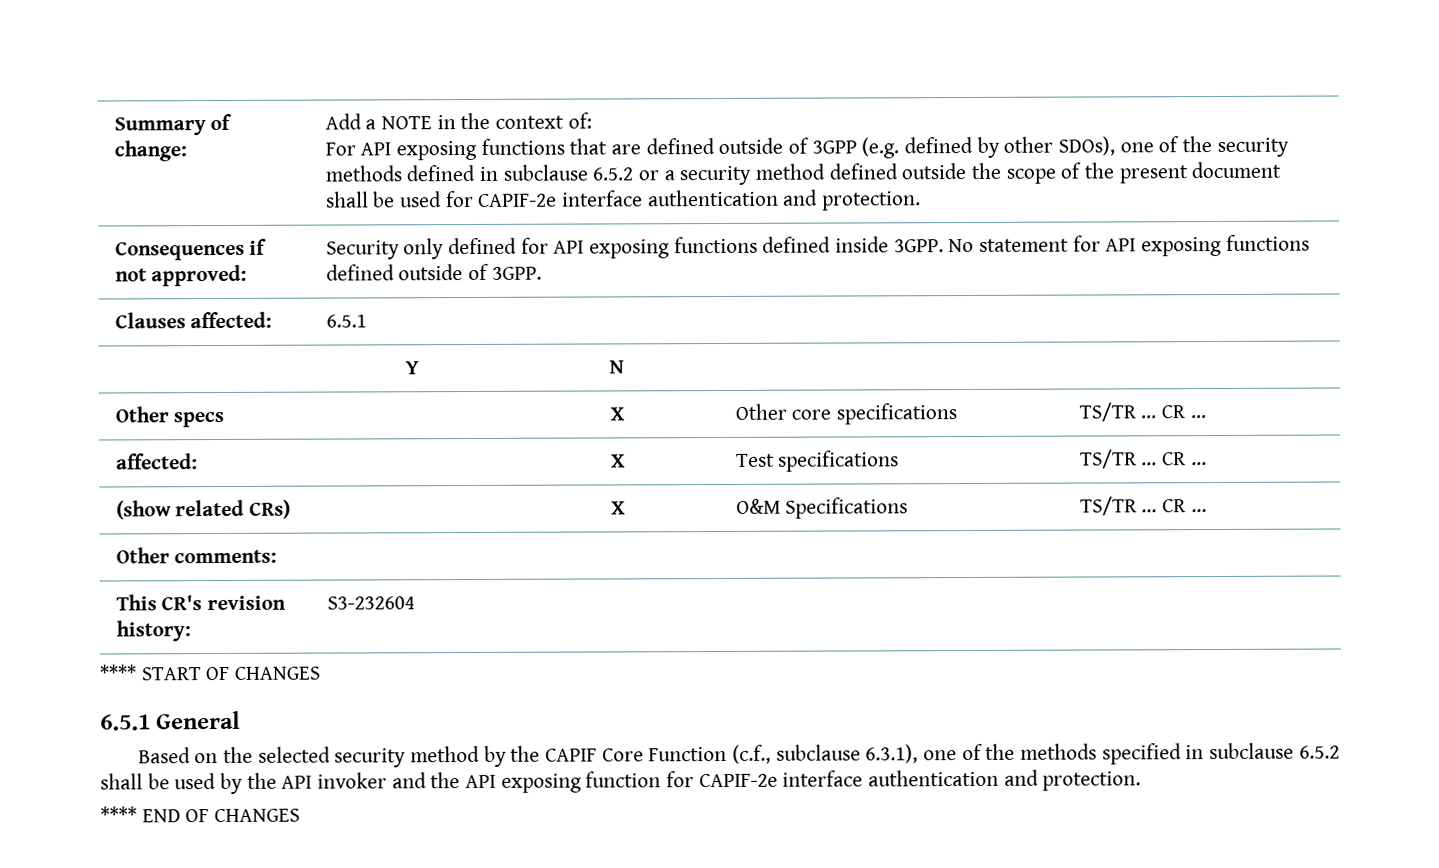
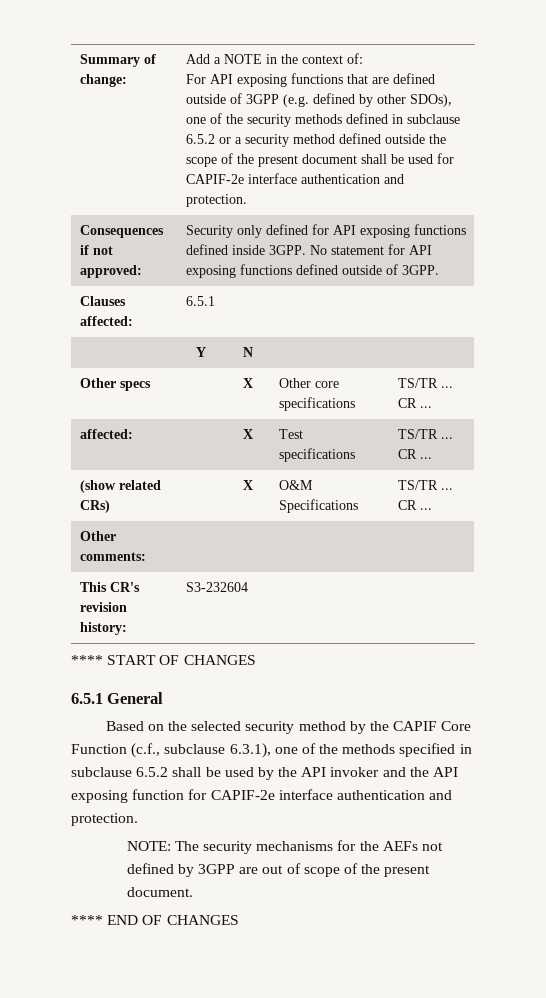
+ NOTE: The security mechanisms for the AEFs not defined by 3GPP are out of scope of the present document.

